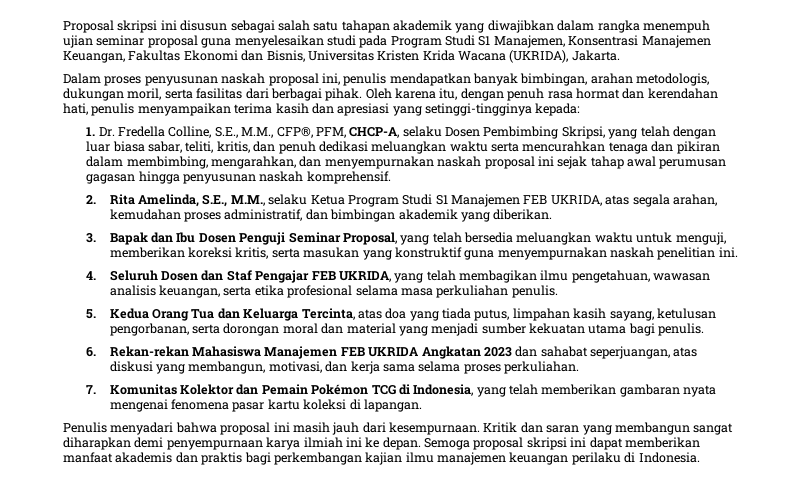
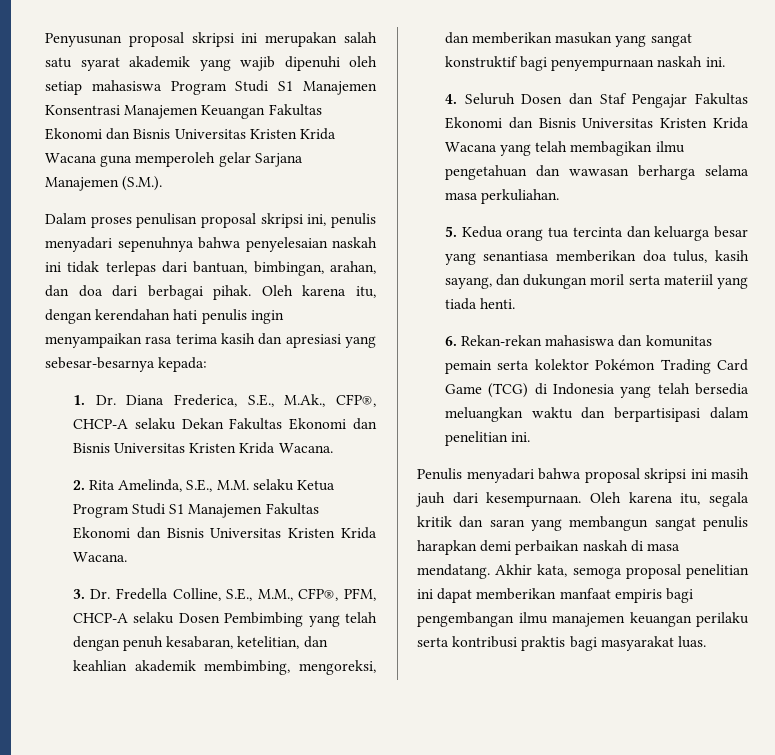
- Proposal skripsi ini disusun sebagai salah satu tahapan akademik yang diwajibkan dalam rangka menempuh ujian seminar proposal guna menyelesaikan studi pada Program Studi S1 Manajemen, Konsentrasi Manajemen Keuangan, Fakultas Ekonomi dan Bisnis, Universitas Kristen Krida Wacana (UKRIDA), Jakarta.
- Dalam proses penyusunan naskah proposal ini, penulis mendapatkan banyak bimbingan, arahan metodologis, dukungan moril, serta fasilitas dari berbagai pihak.
+ Penyusunan proposal skripsi ini merupakan salah satu syarat akademik yang wajib dipenuhi oleh setiap mahasiswa Program Studi S1 Manajemen Konsentrasi Manajemen Keuangan Fakultas Ekonomi dan Bisnis Universitas Kristen Krida Wacana guna memperoleh gelar Sarjana Manajemen (S.M.).
+ Dalam proses penulisan proposal skripsi ini, penulis menyadari sepenuhnya bahwa penyelesaian naskah ini tidak terlepas dari bantuan, bimbingan, arahan, dan doa dari berbagai pihak.
- Oleh karena itu, dengan penuh rasa hormat dan kerendahan hati, penulis menyampaikan terima kasih dan apresiasi yang setinggi-tingginya kepada:
+ Oleh karena itu, dengan kerendahan hati penulis ingin menyampaikan rasa terima kasih dan apresiasi yang sebesar-besarnya kepada:
- 1. Dr. Fredella Colline, S.E., M.M., CFP®, PFM, CHCP-A, selaku Dosen Pembimbing Skripsi, yang telah dengan luar biasa sabar, teliti, kritis, dan penuh dedikasi meluangkan waktu serta mencurahkan tenaga dan pikiran dalam membimbing, mengarahkan, dan menyempurnakan naskah proposal ini sejak tahap awal perumusan gagasan hingga penyusunan naskah komprehensif.
- 2. Rita Amelinda, S.E., M.M., selaku Ketua Program Studi S1 Manajemen FEB UKRIDA, atas segala arahan, kemudahan proses administratif, dan bimbingan akademik yang diberikan.
- 3. Bapak dan Ibu Dosen Penguji Seminar Proposal, yang telah bersedia meluangkan waktu untuk menguji, memberikan koreksi kritis, serta masukan yang konstruktif guna menyempurnakan naskah penelitian ini.
- 4. Seluruh Dosen dan Staf Pengajar FEB UKRIDA, yang telah membagikan ilmu pengetahuan, wawasan analisis keuangan, serta etika profesional selama masa perkuliahan penulis.
- 5. Kedua Orang Tua dan Keluarga Tercinta, atas doa yang tiada putus, limpahan kasih sayang, ketulusan pengorbanan, serta dorongan moral dan material yang menjadi sumber kekuatan utama bagi penulis.
- 6. Rekan-rekan Mahasiswa Manajemen FEB UKRIDA Angkatan 2023 dan sahabat seperjuangan, atas diskusi yang membangun, motivasi, dan kerja sama selama proses perkuliahan.
- 7. Komunitas Kolektor dan Pemain Pokémon TCG di Indonesia, yang telah memberikan gambaran nyata mengenai fenomena pasar kartu koleksi di lapangan.
+ 1. Dr. Diana Frederica, S.E., M.Ak., CFP®, CHCP-A selaku Dekan Fakultas Ekonomi dan Bisnis Universitas Kristen Krida Wacana.
+ 2. Rita Amelinda, S.E., M.M. selaku Ketua Program Studi S1 Manajemen Fakultas Ekonomi dan Bisnis Universitas Kristen Krida Wacana.
+ 3. Dr. Fredella Colline, S.E., M.M., CFP®, PFM, CHCP-A selaku Dosen Pembimbing yang telah dengan penuh kesabaran, ketelitian, dan keahlian akademik membimbing, mengoreksi, dan memberikan masukan yang sangat konstruktif bagi penyempurnaan naskah ini.
+ 4. Seluruh Dosen dan Staf Pengajar Fakultas Ekonomi dan Bisnis Universitas Kristen Krida Wacana yang telah membagikan ilmu pengetahuan dan wawasan berharga selama masa perkuliahan.
+ 5. Kedua orang tua tercinta dan keluarga besar yang senantiasa memberikan doa tulus, kasih sayang, dan dukungan moril serta materiil yang tiada henti.
+ 6. Rekan-rekan mahasiswa dan komunitas pemain serta kolektor Pokémon Trading Card Game (TCG) di Indonesia yang telah bersedia meluangkan waktu dan berpartisipasi dalam penelitian ini.
- Penulis menyadari bahwa proposal ini masih jauh dari kesempurnaan.
+ Penulis menyadari bahwa proposal skripsi ini masih jauh dari kesempurnaan.
- Kritik dan saran yang membangun sangat diharapkan demi penyempurnaan karya ilmiah ini ke depan. Semoga proposal skripsi ini dapat memberikan manfaat akademis dan praktis bagi perkembangan kajian ilmu manajemen keuangan perilaku di Indonesia.
+ Oleh karena itu, segala kritik dan saran yang membangun sangat penulis harapkan demi perbaikan naskah di masa mendatang. Akhir kata, semoga proposal penelitian ini dapat memberikan manfaat empiris bagi pengembangan ilmu manajemen keuangan perilaku serta kontribusi praktis bagi masyarakat luas.

